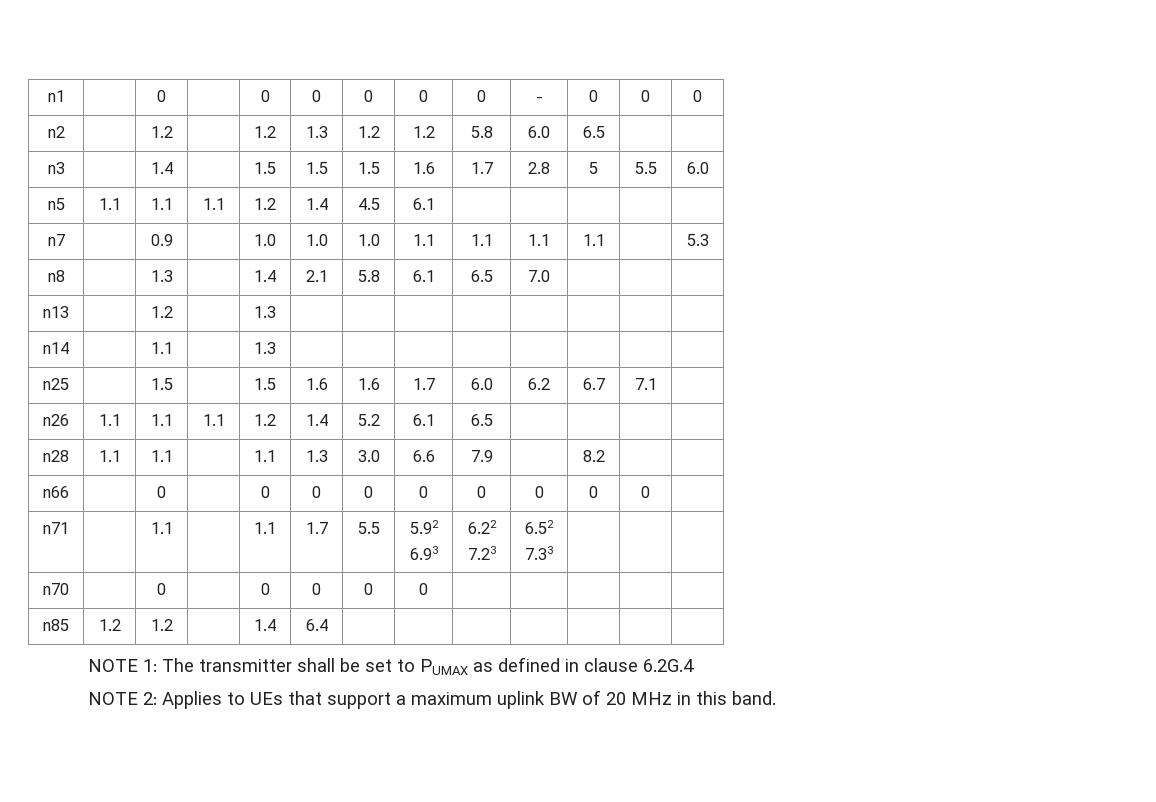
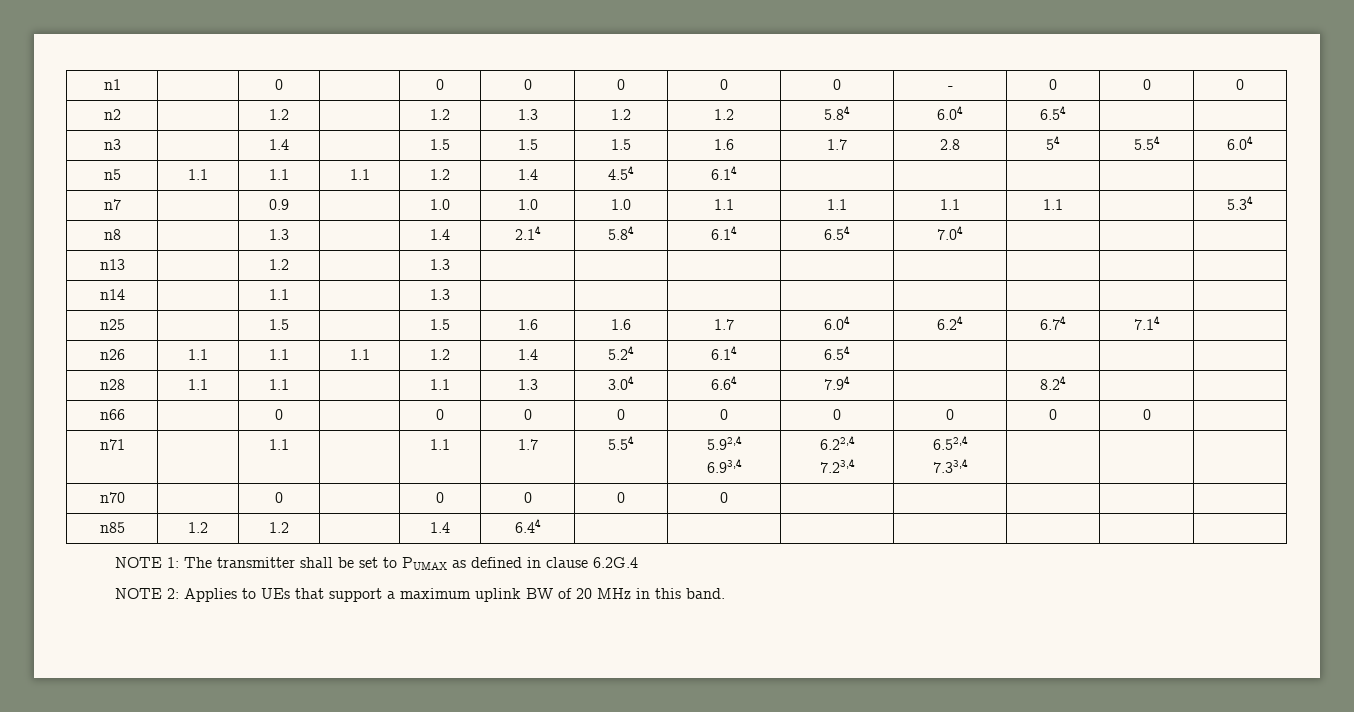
- n2 | | 1.2 | | 1.2 | 1.3 | 1.2 | 1.2 | 5.8 | 6.0 | 6.5 | |
+ n2 | | 1.2 | | 1.2 | 1.3 | 1.2 | 1.2 | 5.84 | 6.04 | 6.54 | |
- n3 | | 1.4 | | 1.5 | 1.5 | 1.5 | 1.6 | 1.7 | 2.8 | 5 | 5.5 | 6.0
+ n3 | | 1.4 | | 1.5 | 1.5 | 1.5 | 1.6 | 1.7 | 2.8 | 54 | 5.54 | 6.04
- n5 | 1.1 | 1.1 | 1.1 | 1.2 | 1.4 | 4.5 | 6.1 | | | | |
+ n5 | 1.1 | 1.1 | 1.1 | 1.2 | 1.4 | 4.54 | 6.14 | | | | |
- n7 | | 0.9 | | 1.0 | 1.0 | 1.0 | 1.1 | 1.1 | 1.1 | 1.1 | | 5.3
+ n7 | | 0.9 | | 1.0 | 1.0 | 1.0 | 1.1 | 1.1 | 1.1 | 1.1 | | 5.34
- n8 | | 1.3 | | 1.4 | 2.1 | 5.8 | 6.1 | 6.5 | 7.0 | | |
+ n8 | | 1.3 | | 1.4 | 2.14 | 5.84 | 6.14 | 6.54 | 7.04 | | |
- n25 | | 1.5 | | 1.5 | 1.6 | 1.6 | 1.7 | 6.0 | 6.2 | 6.7 | 7.1 |
+ n25 | | 1.5 | | 1.5 | 1.6 | 1.6 | 1.7 | 6.04 | 6.24 | 6.74 | 7.14 |
- n26 | 1.1 | 1.1 | 1.1 | 1.2 | 1.4 | 5.2 | 6.1 | 6.5 | | | |
+ n26 | 1.1 | 1.1 | 1.1 | 1.2 | 1.4 | 5.24 | 6.14 | 6.54 | | | |
- n28 | 1.1 | 1.1 | | 1.1 | 1.3 | 3.0 | 6.6 | 7.9 | | 8.2 | |
+ n28 | 1.1 | 1.1 | | 1.1 | 1.3 | 3.04 | 6.64 | 7.94 | | 8.24 | |
- n71 | | 1.1 | | 1.1 | 1.7 | 5.5 | 5.92
- 6.93 | 6.22
- 7.23 | 6.52
- 7.33 | | |
+ n71 | | 1.1 | | 1.1 | 1.7 | 5.54 | 5.92,4
+ 6.93,4 | 6.22,4
+ 7.23,4 | 6.52,4
+ 7.33,4 | | |
- n85 | 1.2 | 1.2 | | 1.4 | 6.4 | | | | | | |
+ n85 | 1.2 | 1.2 | | 1.4 | 6.44 | | | | | | |

